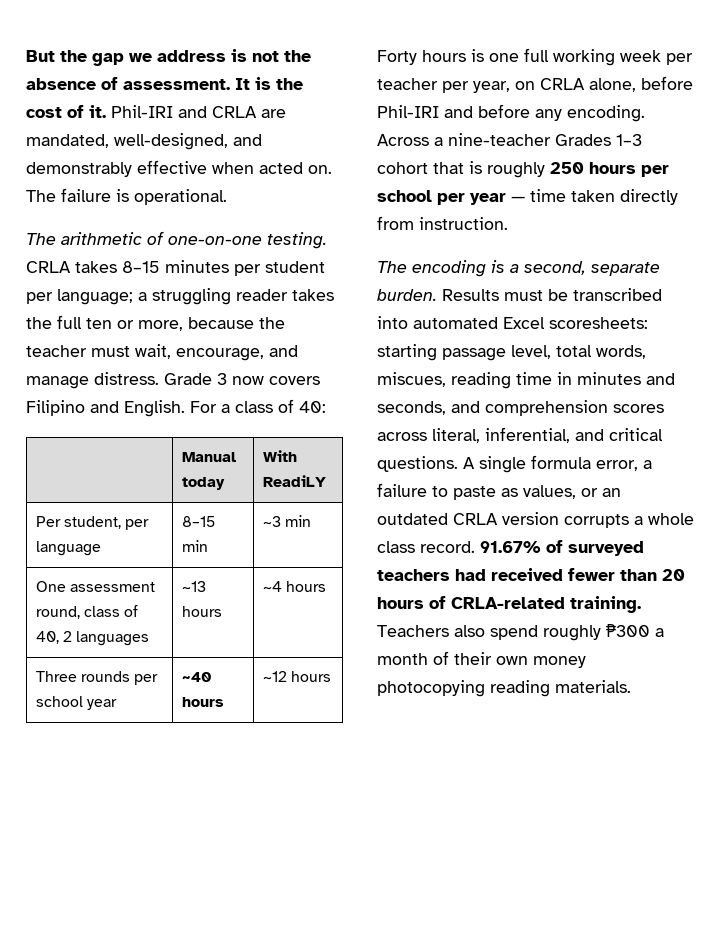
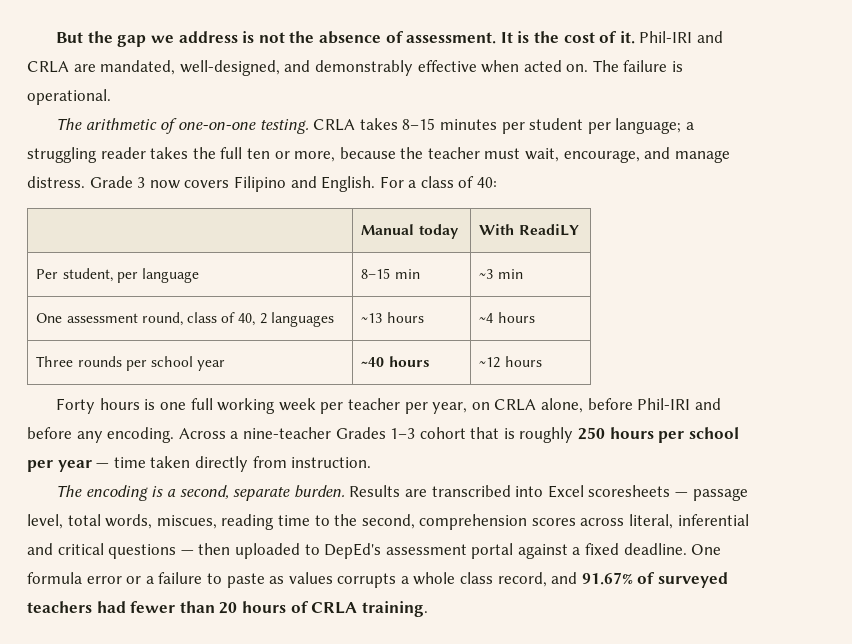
- Results must be transcribed into automated Excel scoresheets: starting passage level, total words, miscues, reading time in minutes and seconds, and comprehension scores across literal, inferential, and critical questions. A single formula error, a failure to paste as values, or an outdated CRLA version corrupts a whole class record. 91.67% of surveyed teachers had received fewer than 20 hours of CRLA-related training. Teachers also spend roughly ₱300 a month of their own money photocopying reading materials.
+ Results are transcribed into Excel scoresheets — passage level, total words, miscues, reading time to the second, comprehension scores across literal, inferential and critical questions — then uploaded to DepEd's assessment portal against a fixed deadline. One formula error or a failure to paste as values corrupts a whole class record, and 91.67% of surveyed teachers had fewer than 20 hours of CRLA training.

